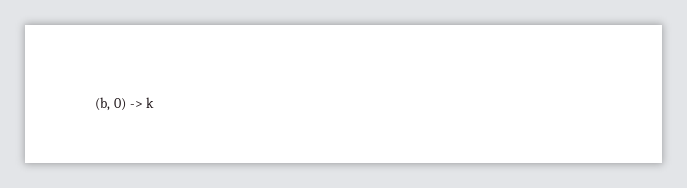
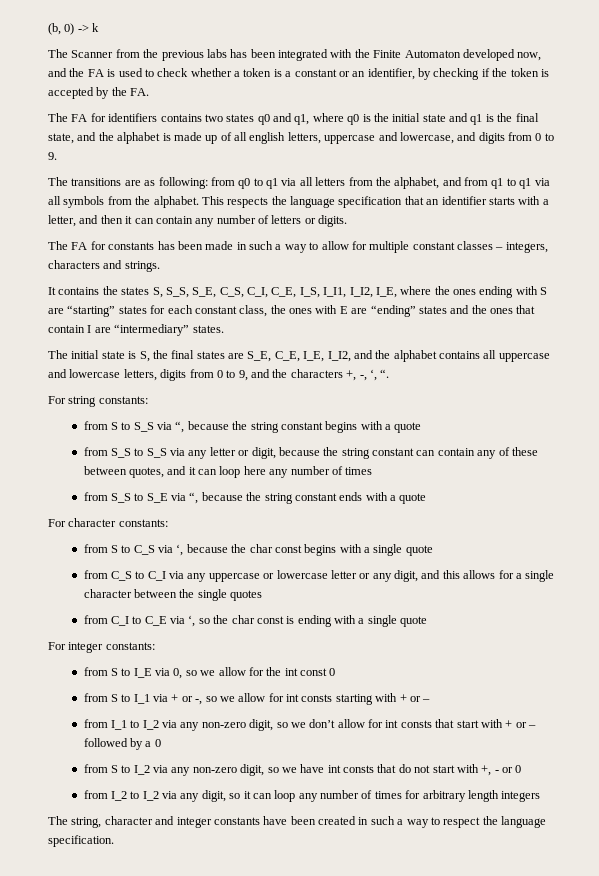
+ The Scanner from the previous labs has been integrated with the Finite Automaton developed now, and the FA is used to check whether a token is a constant or an identifier, by checking if the token is accepted by the FA.
+ The FA for identifiers contains two states q0 and q1, where q0 is the initial state and q1 is the final state, and the alphabet is made up of all english letters, uppercase and lowercase, and digits from 0 to 9.
+ The transitions are as following: from q0 to q1 via all letters from the alphabet, and from q1 to q1 via all symbols from the alphabet. This respects the language specification that an identifier starts with a letter, and then it can contain any number of letters or digits.
+ The FA for constants has been made in such a way to allow for multiple constant classes – integers, characters and strings.
+ It contains the states S, S_S, S_E, C_S, C_I, C_E, I_S, I_I1, I_I2, I_E, where the ones ending with S are “starting” states for each constant class, the ones with E are “ending” states and the ones that contain I are “intermediary” states.
+ The initial state is S, the final states are S_E, C_E, I_E, I_I2, and the alphabet contains all uppercase and lowercase letters, digits from 0 to 9, and the characters +, -, ‘, “.
+ For string constants:
+ from S to S_S via “, because the string constant begins with a quote
+ from S_S to S_S via any letter or digit, because the string constant can contain any of these between quotes, and it can loop here any number of times
+ from S_S to S_E via “, because the string constant ends with a quote
+ For character constants:
+ from S to C_S via ‘, because the char const begins with a single quote
+ from C_S to C_I via any uppercase or lowercase letter or any digit, and this allows for a single character between the single quotes
+ from C_I to C_E via ‘, so the char const is ending with a single quote
+ For integer constants:
+ from S to I_E via 0, so we allow for the int const 0
+ from S to I_1 via + or -, so we allow for int consts starting with + or –
+ from I_1 to I_2 via any non-zero digit, so we don’t allow for int consts that start with + or – followed by a 0
+ from S to I_2 via any non-zero digit, so we have int consts that do not start with +, - or 0
+ from I_2 to I_2 via any digit, so it can loop any number of times for arbitrary length integers
+ The string, character and integer constants have been created in such a way to respect the language specification.

